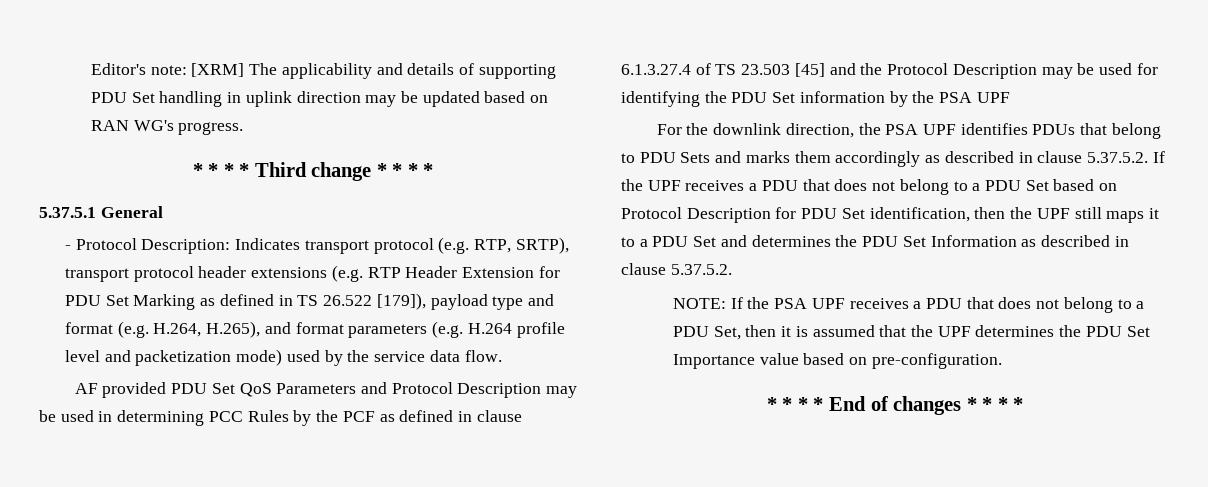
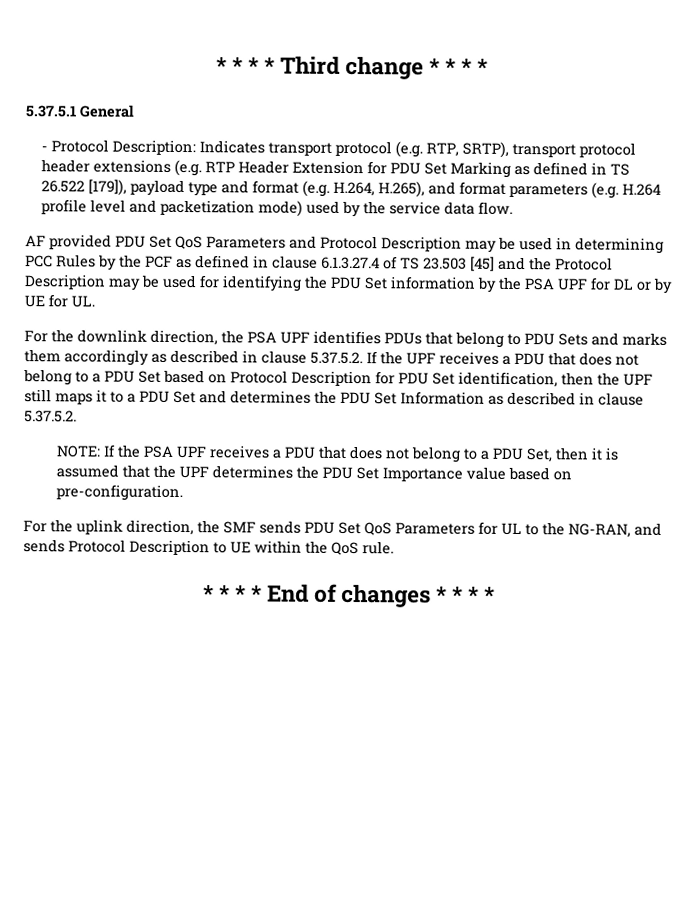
- Editor's note: [XRM] The applicability and details of supporting PDU Set handling in uplink direction may be updated based on RAN WG's progress.
- AF provided PDU Set QoS Parameters and Protocol Description may be used in determining PCC Rules by the PCF as defined in clause 6.1.3.27.4 of TS 23.503 [45] and the Protocol Description may be used for identifying the PDU Set information by the PSA UPF
+ AF provided PDU Set QoS Parameters and Protocol Description may be used in determining PCC Rules by the PCF as defined in clause 6.1.3.27.4 of TS 23.503 [45] and the Protocol Description may be used for identifying the PDU Set information by the PSA UPF for DL or by UE for UL.
+ For the uplink direction, the SMF sends PDU Set QoS Parameters for UL to the NG-RAN, and sends Protocol Description to UE within the QoS rule.

